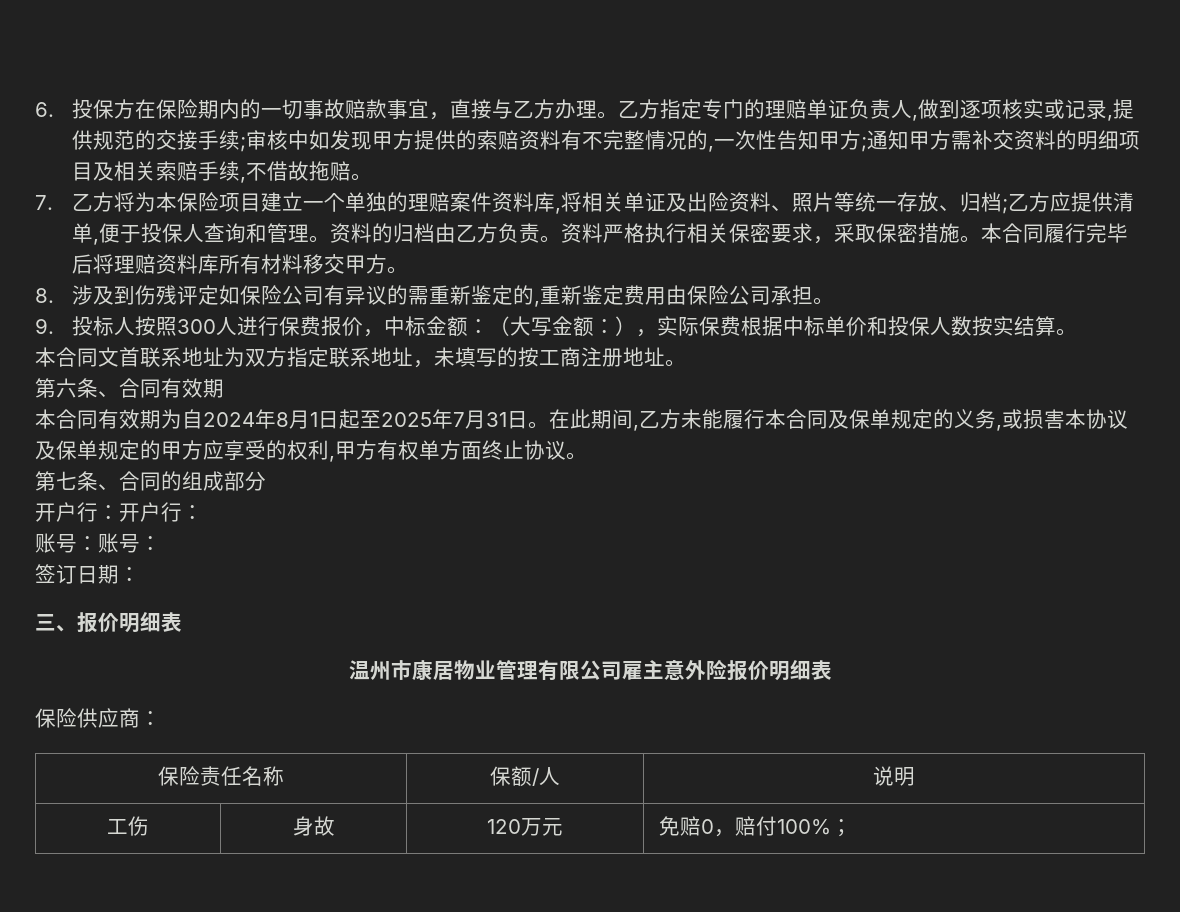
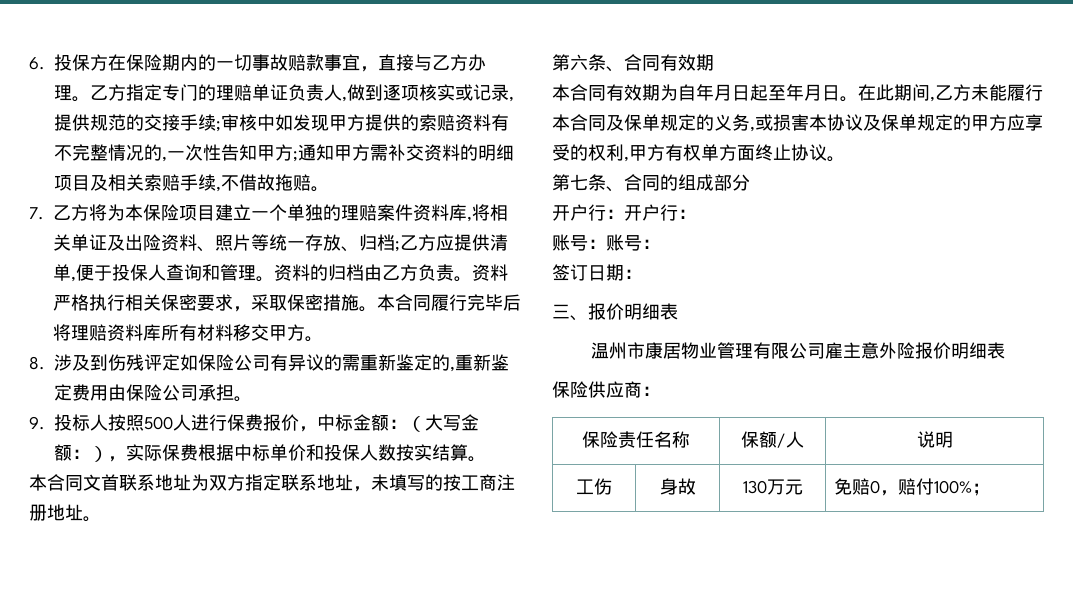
- 9.投标人按照300人进行保费报价，中标金额：（大写金额：），实际保费根据中标单价和投保人数按实结算。
+ 9.投标人按照500人进行保费报价，中标金额：（大写金额：），实际保费根据中标单价和投保人数按实结算。
- 本合同有效期为自2024年8月1日起至2025年7月31日。
+ 本合同有效期为自年月日起至年月日。
- 工伤 | 身故 | 120万元 | 免赔0，赔付100%；
+ 工伤 | 身故 | 130万元 | 免赔0，赔付100%；

